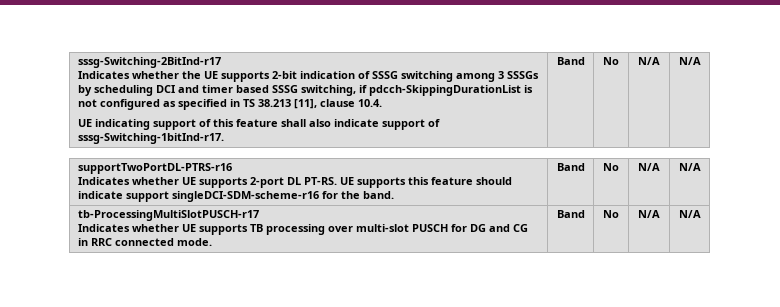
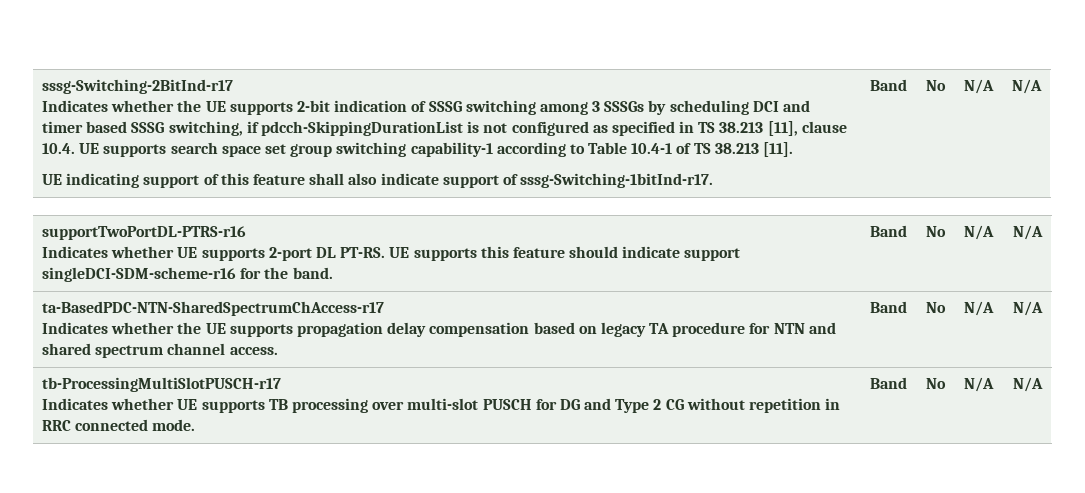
- Indicates whether the UE supports 2-bit indication of SSSG switching among 3 SSSGs by scheduling DCI and timer based SSSG switching, if pdcch-SkippingDurationList is not configured as specified in TS 38.213 [11], clause 10.4.
+ Indicates whether the UE supports 2-bit indication of SSSG switching among 3 SSSGs by scheduling DCI and timer based SSSG switching, if pdcch-SkippingDurationList is not configured as specified in TS 38.213 [11], clause 10.4. UE supports search space set group switching capability-1 according to Table 10.4-1 of TS 38.213 [11].
+ ta-BasedPDC-NTN-SharedSpectrumChAccess-r17
+ Indicates whether the UE supports propagation delay compensation based on legacy TA procedure for NTN and shared spectrum channel access. | Band | No | N/A | N/A
  tb-ProcessingMultiSlotPUSCH-r17
- Indicates whether UE supports TB processing over multi-slot PUSCH for DG and CG in RRC connected mode. | Band | No | N/A | N/A
+ Indicates whether UE supports TB processing over multi-slot PUSCH for DG and Type 2 CG without repetition in RRC connected mode. | Band | No | N/A | N/A

